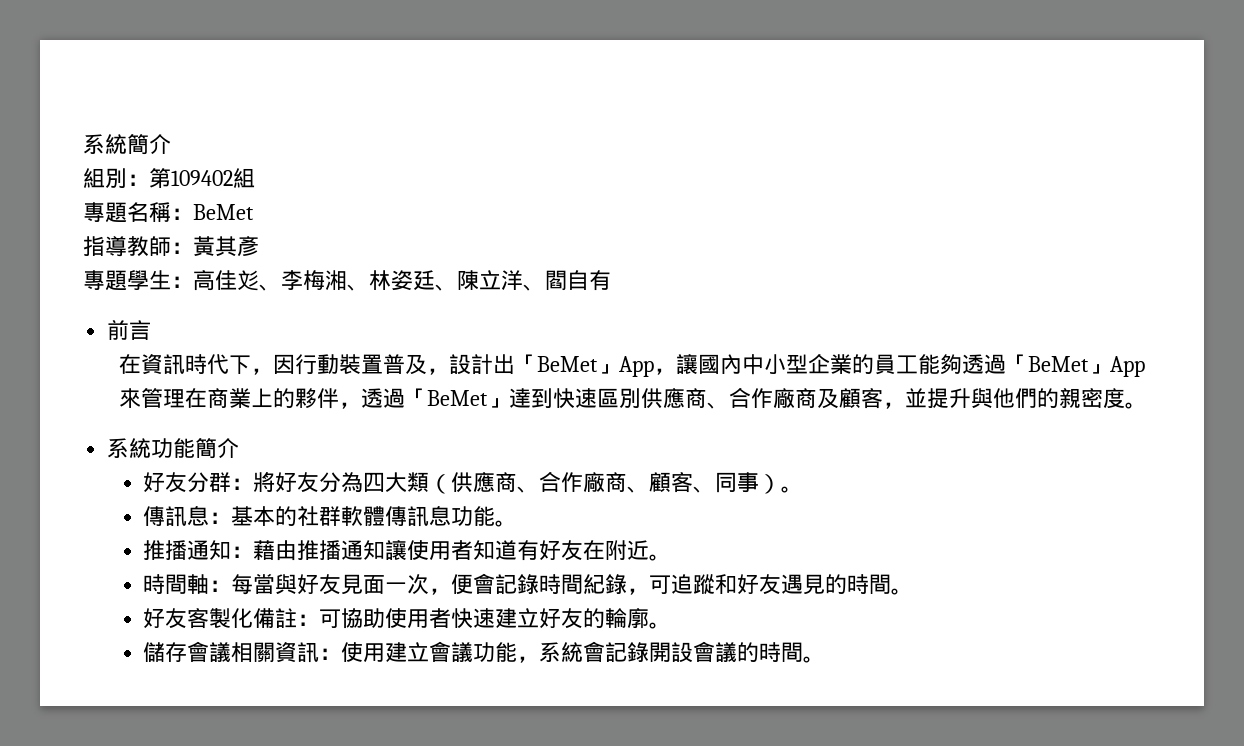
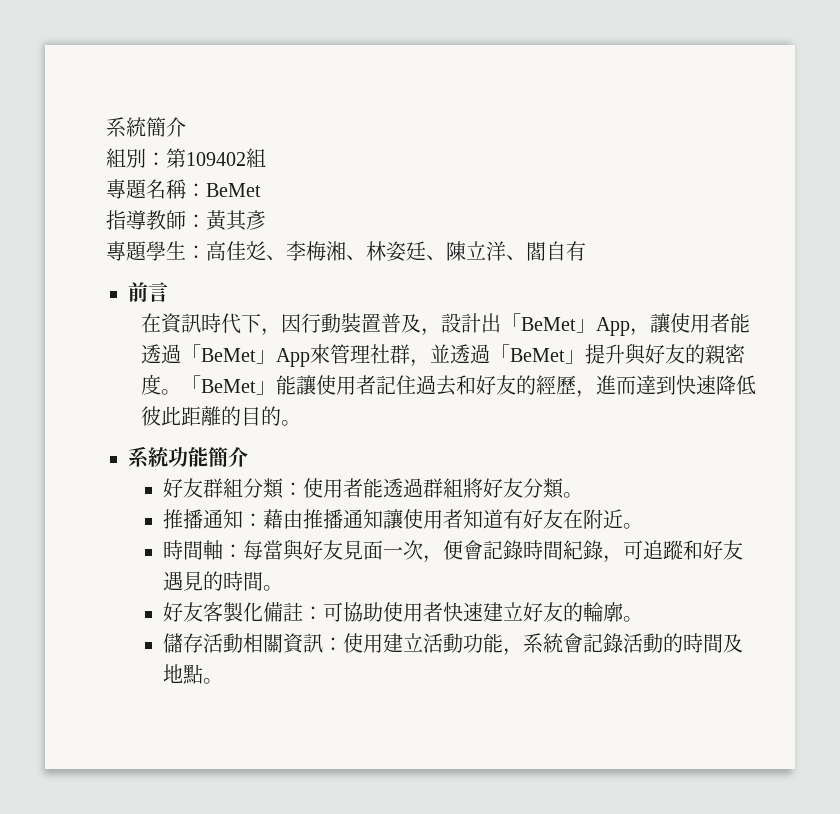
- 在資訊時代下，因行動裝置普及，設計出「BeMet」App，讓國內中小型企業的員工能夠透過「BeMet」App來管理在商業上的夥伴，透過「BeMet」達到快速區別供應商、合作廠商及顧客，並提升與他們的親密度。
+ 在資訊時代下，因行動裝置普及，設計出「BeMet」App，讓使用者能透過「BeMet」App來管理社群，並透過「BeMet」提升與好友的親密度。「BeMet」能讓使用者記住過去和好友的經歷，進而達到快速降低彼此距離的目的。
- 好友分群：將好友分為四大類（供應商、合作廠商、顧客、同事）。
- 傳訊息：基本的社群軟體傳訊息功能。
+ 好友群組分類：使用者能透過群組將好友分類。
- 儲存會議相關資訊：使用建立會議功能，系統會記錄開設會議的時間。
+ 儲存活動相關資訊：使用建立活動功能，系統會記錄活動的時間及地點。

